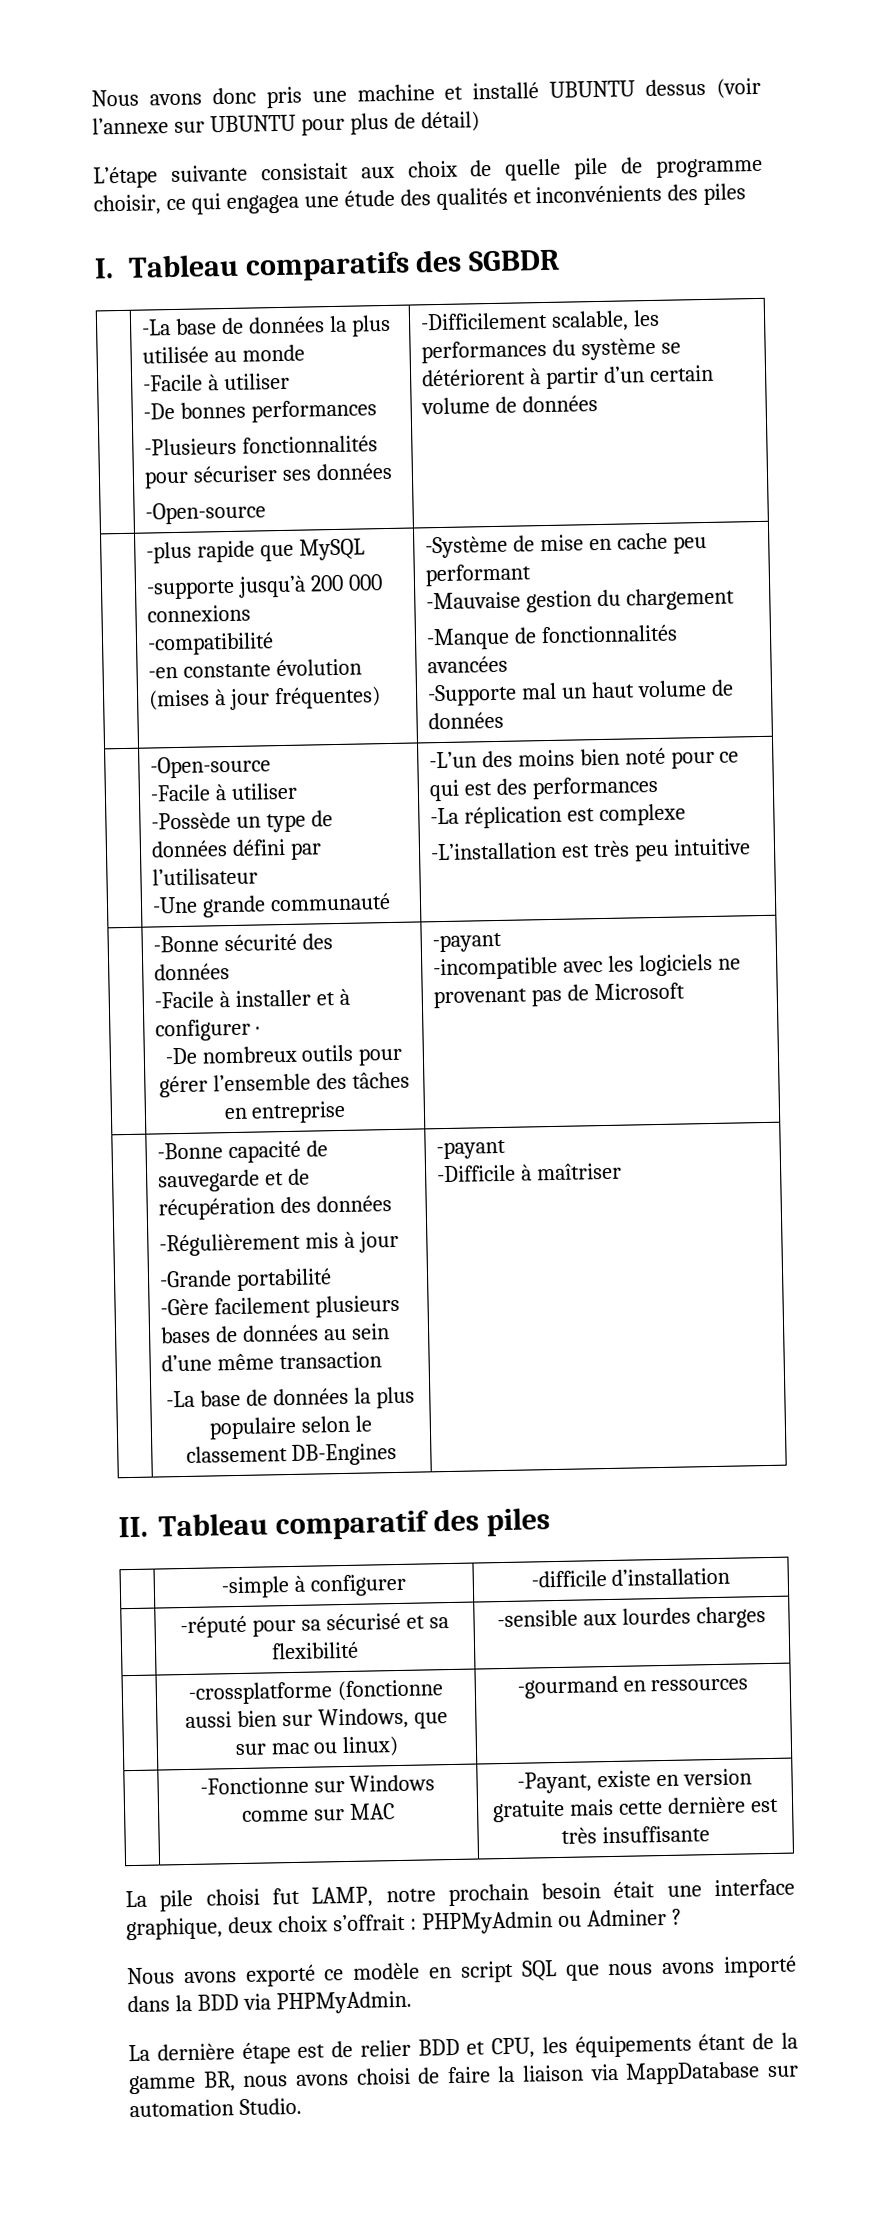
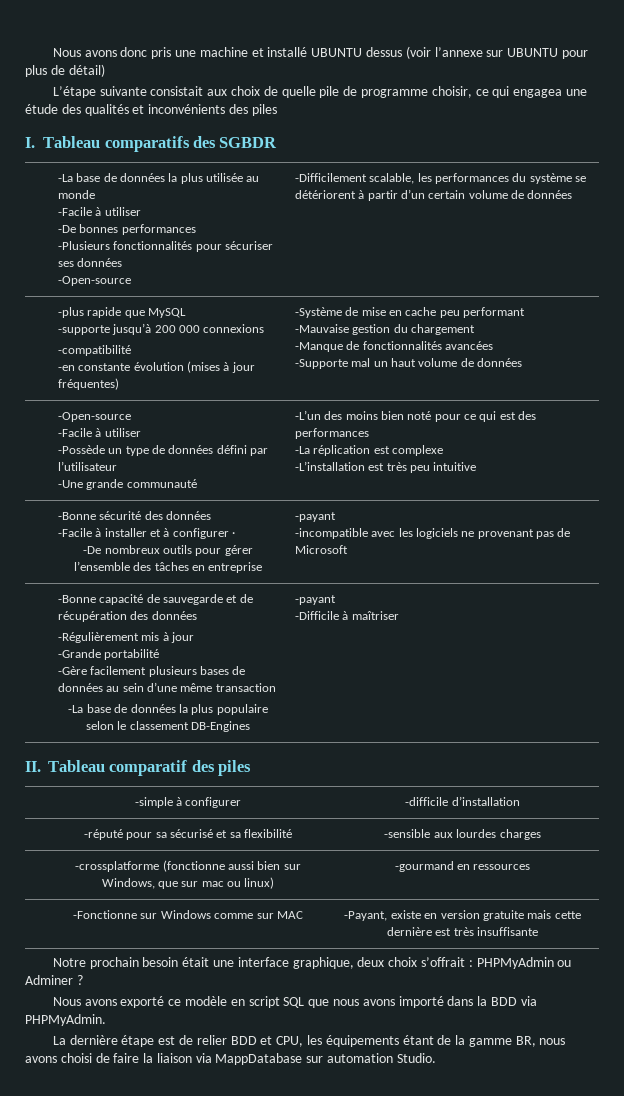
- La pile choisi fut LAMP, notre prochain besoin était une interface graphique, deux choix s’offrait : PHPMyAdmin ou Adminer ?
+ Notre prochain besoin était une interface graphique, deux choix s’offrait : PHPMyAdmin ou Adminer ?

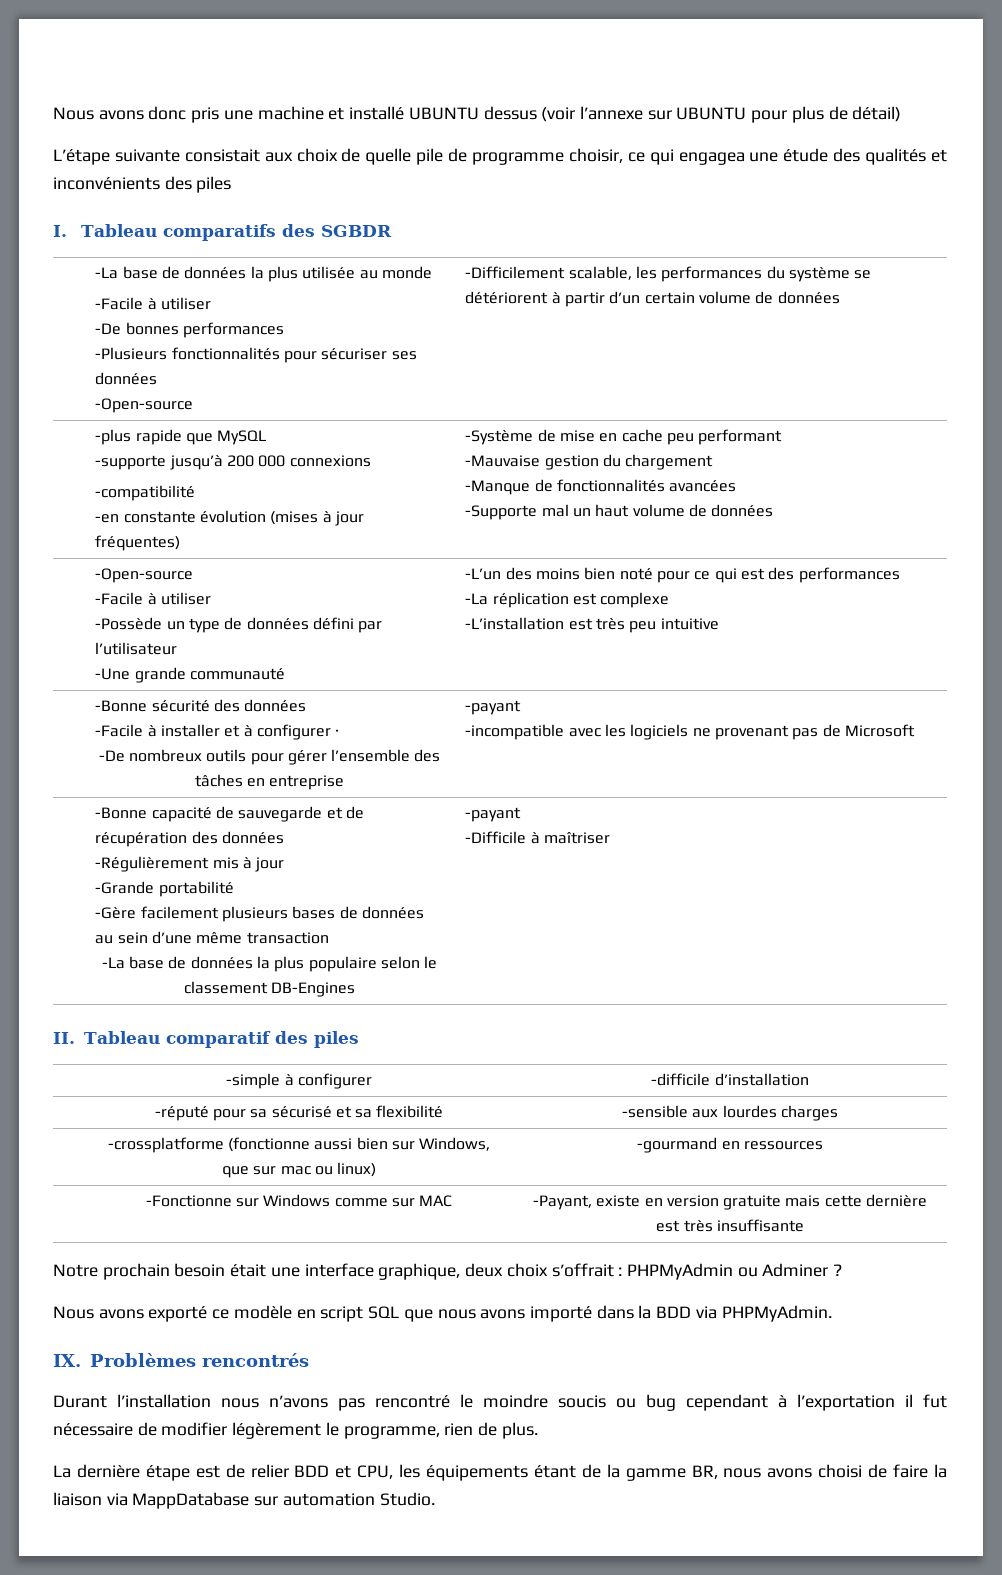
+ IX. Problèmes rencontrés
+ Durant l’installation nous n’avons pas rencontré le moindre soucis ou bug cependant à l’exportation il fut nécessaire de modifier légèrement le programme, rien de plus.

